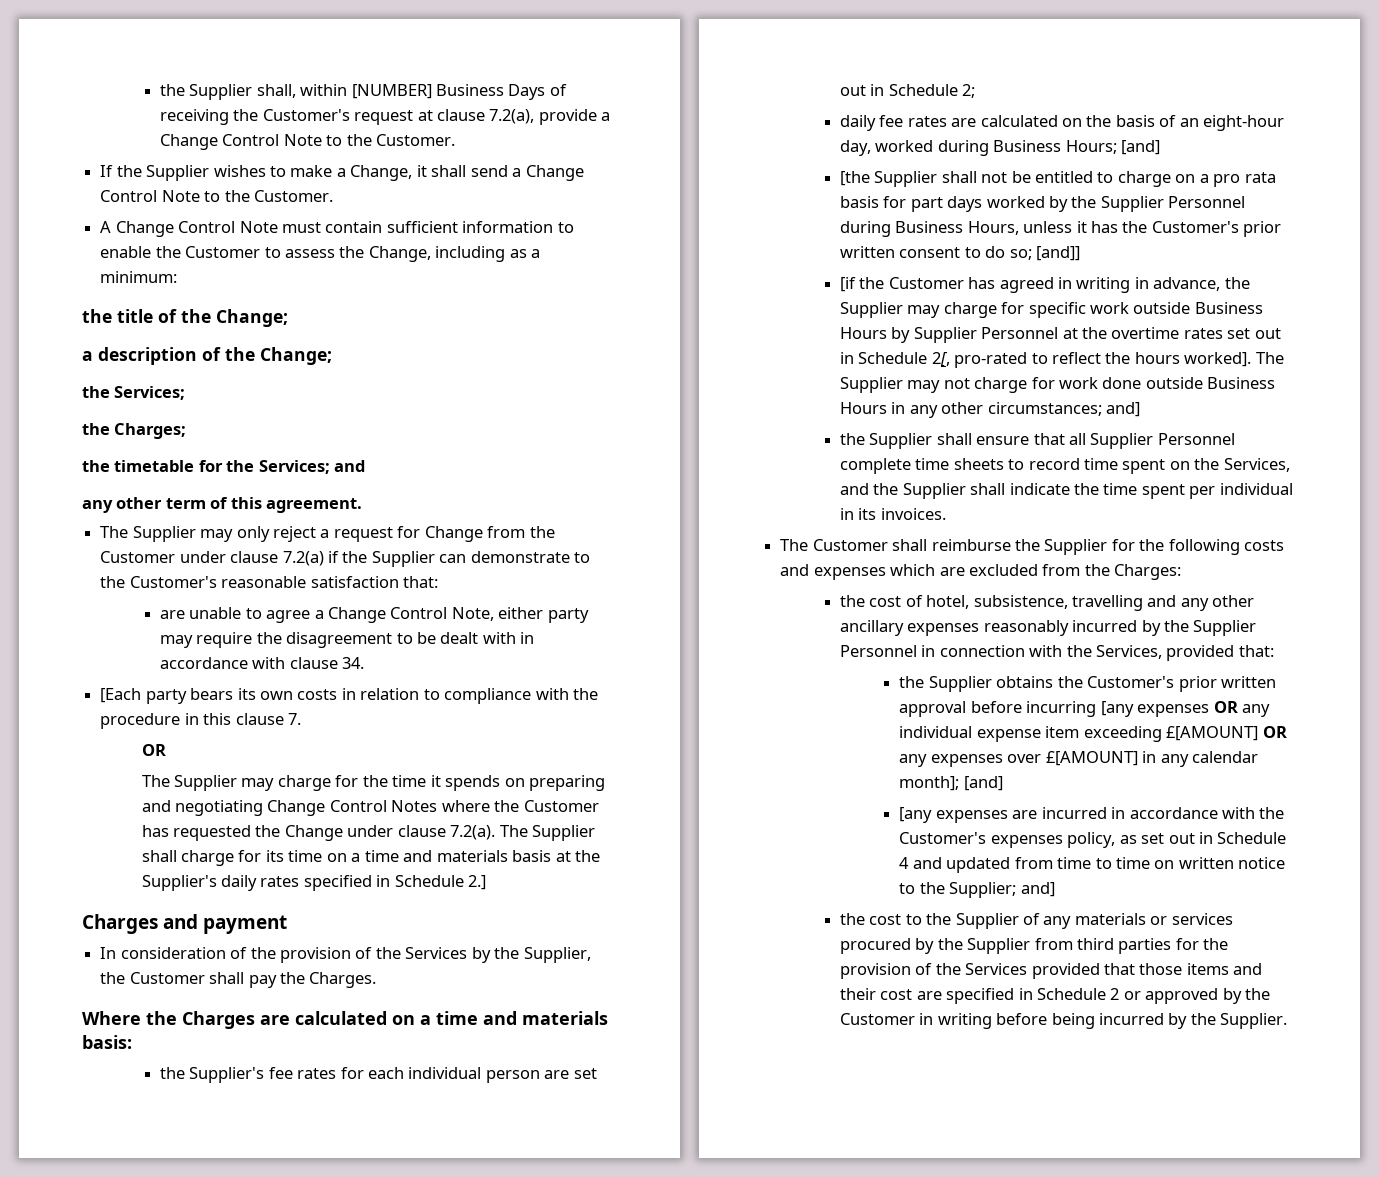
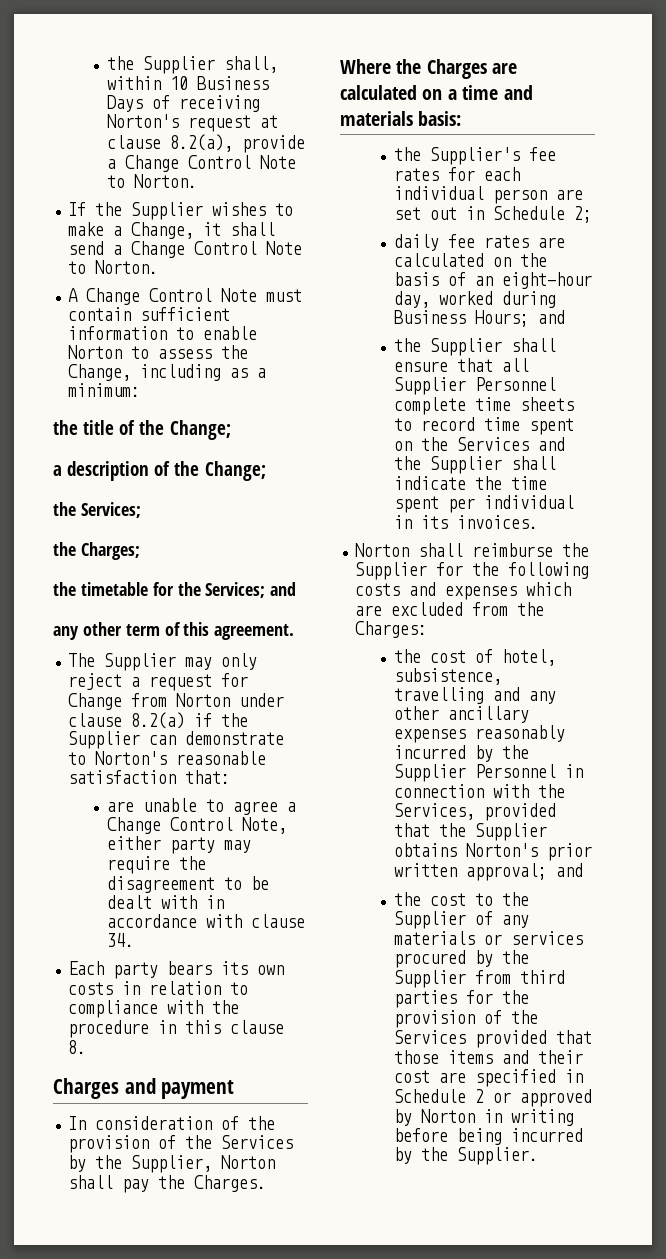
- the Supplier shall, within [NUMBER] Business Days of receiving the Customer's request at clause 7.2(a), provide a Change Control Note to the Customer.
+ the Supplier shall, within 10 Business Days of receiving Norton's request at clause 8.2(a), provide a Change Control Note to Norton.
- If the Supplier wishes to make a Change, it shall send a Change Control Note to the Customer.
+ If the Supplier wishes to make a Change, it shall send a Change Control Note to Norton.
- A Change Control Note must contain sufficient information to enable the Customer to assess the Change, including as a minimum:
+ A Change Control Note must contain sufficient information to enable Norton to assess the Change, including as a minimum:
- The Supplier may only reject a request for Change from the Customer under clause 7.2(a) if the Supplier can demonstrate to the Customer's reasonable satisfaction that:
+ The Supplier may only reject a request for Change from Norton under clause 8.2(a) if the Supplier can demonstrate to Norton's reasonable satisfaction that:
- [Each party bears its own costs in relation to compliance with the procedure in this clause 7.
- OR
- The Supplier may charge for the time it spends on preparing and negotiating Change Control Notes where the Customer has requested the Change under clause 7.2(a). The Supplier shall charge for its time on a time and materials basis at the Supplier's daily rates specified in Schedule 2.]
+ Each party bears its own costs in relation to compliance with the procedure in this clause 8.
- In consideration of the provision of the Services by the Supplier, the Customer shall pay the Charges.
+ In consideration of the provision of the Services by the Supplier, Norton shall pay the Charges.
- daily fee rates are calculated on the basis of an eight-hour day, worked during Business Hours; [and]
- [the Supplier shall not be entitled to charge on a pro rata basis for part days worked by the Supplier Personnel during Business Hours, unless it has the Customer's prior written consent to do so; [and]]
- [if the Customer has agreed in writing in advance, the Supplier may charge for specific work outside Business Hours by Supplier Personnel at the overtime rates set out in Schedule 2[, pro-rated to reflect the hours worked]. The Supplier may not charge for work done outside Business Hours in any other circumstances; and]
+ daily fee rates are calculated on the basis of an eight-hour day, worked during Business Hours; and
- the Supplier shall ensure that all Supplier Personnel complete time sheets to record time spent on the Services, and the Supplier shall indicate the time spent per individual in its invoices.
+ the Supplier shall ensure that all Supplier Personnel complete time sheets to record time spent on the Services and the Supplier shall indicate the time spent per individual in its invoices.
- The Customer shall reimburse the Supplier for the following costs and expenses which are excluded from the Charges:
+ Norton shall reimburse the Supplier for the following costs and expenses which are excluded from the Charges:
- the cost of hotel, subsistence, travelling and any other ancillary expenses reasonably incurred by the Supplier Personnel in connection with the Services, provided that:
- the Supplier obtains the Customer's prior written approval before incurring [any expenses OR any individual expense item exceeding £[AMOUNT] OR any expenses over £[AMOUNT] in any calendar month]; [and]
- [any expenses are incurred in accordance with the Customer's expenses policy, as set out in Schedule 4 and updated from time to time on written notice to the Supplier; and]
+ the cost of hotel, subsistence, travelling and any other ancillary expenses reasonably incurred by the Supplier Personnel in connection with the Services, provided that the Supplier obtains Norton's prior written approval; and
- the cost to the Supplier of any materials or services procured by the Supplier from third parties for the provision of the Services provided that those items and their cost are specified in Schedule 2 or approved by the Customer in writing before being incurred by the Supplier.
+ the cost to the Supplier of any materials or services procured by the Supplier from third parties for the provision of the Services provided that those items and their cost are specified in Schedule 2 or approved by Norton in writing before being incurred by the Supplier.

